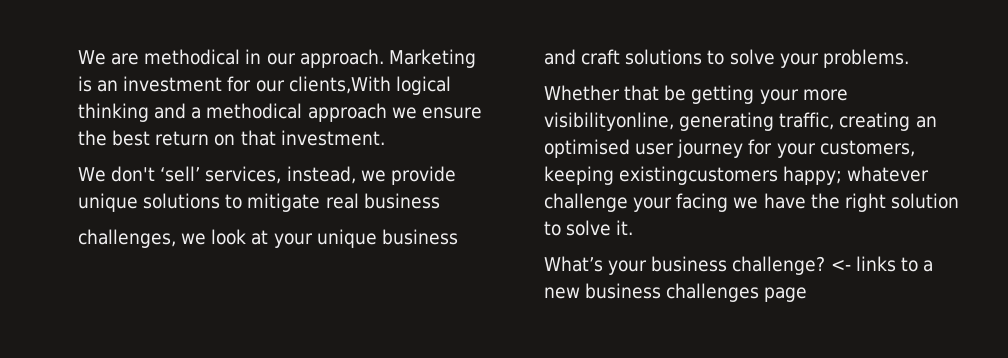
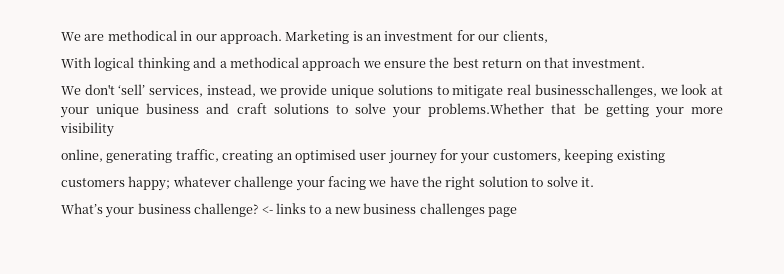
- Marketing is an investment for our clients,With logical thinking and a methodical approach we ensure the best return on that investment.
+ Marketing is an investment for our clients,
+ With logical thinking and a methodical approach we ensure the best return on that investment.
- We don't ‘sell’ services, instead, we provide unique solutions to mitigate real business
- challenges, we look at your unique business and craft solutions to solve your problems.
- Whether that be getting your more visibilityonline, generating traffic, creating an optimised user journey for your customers, keeping existingcustomers happy; whatever challenge your facing we have the right solution to solve it.
+ We don't ‘sell’ services, instead, we provide unique solutions to mitigate real businesschallenges, we look at your unique business and craft solutions to solve your problems.Whether that be getting your more visibility
+ online, generating traffic, creating an optimised user journey for your customers, keeping existing
+ customers happy; whatever challenge your facing we have the right solution to solve it.

